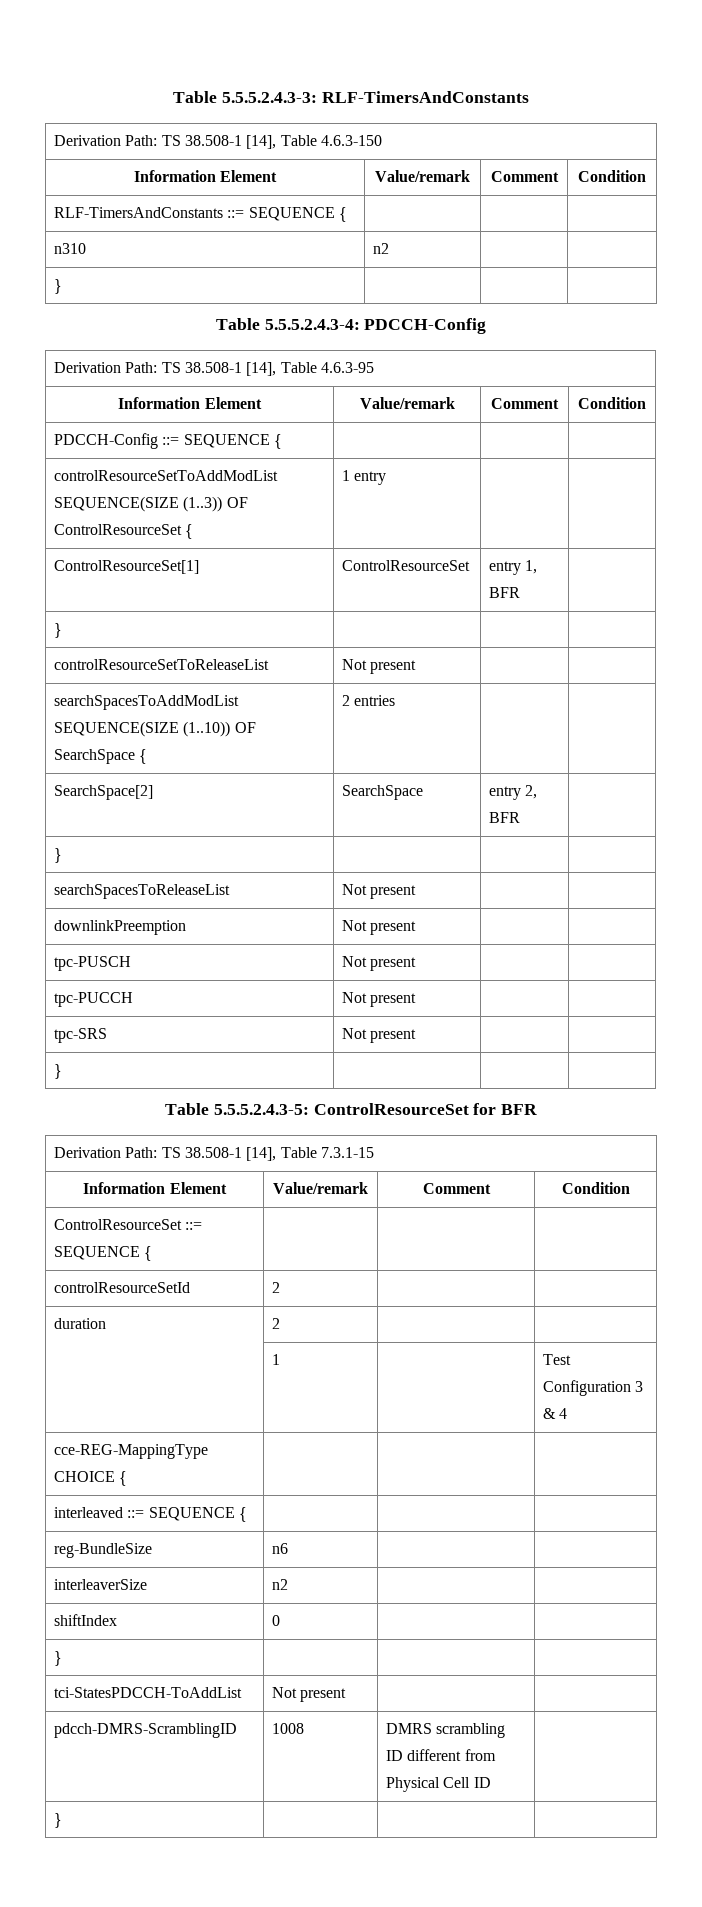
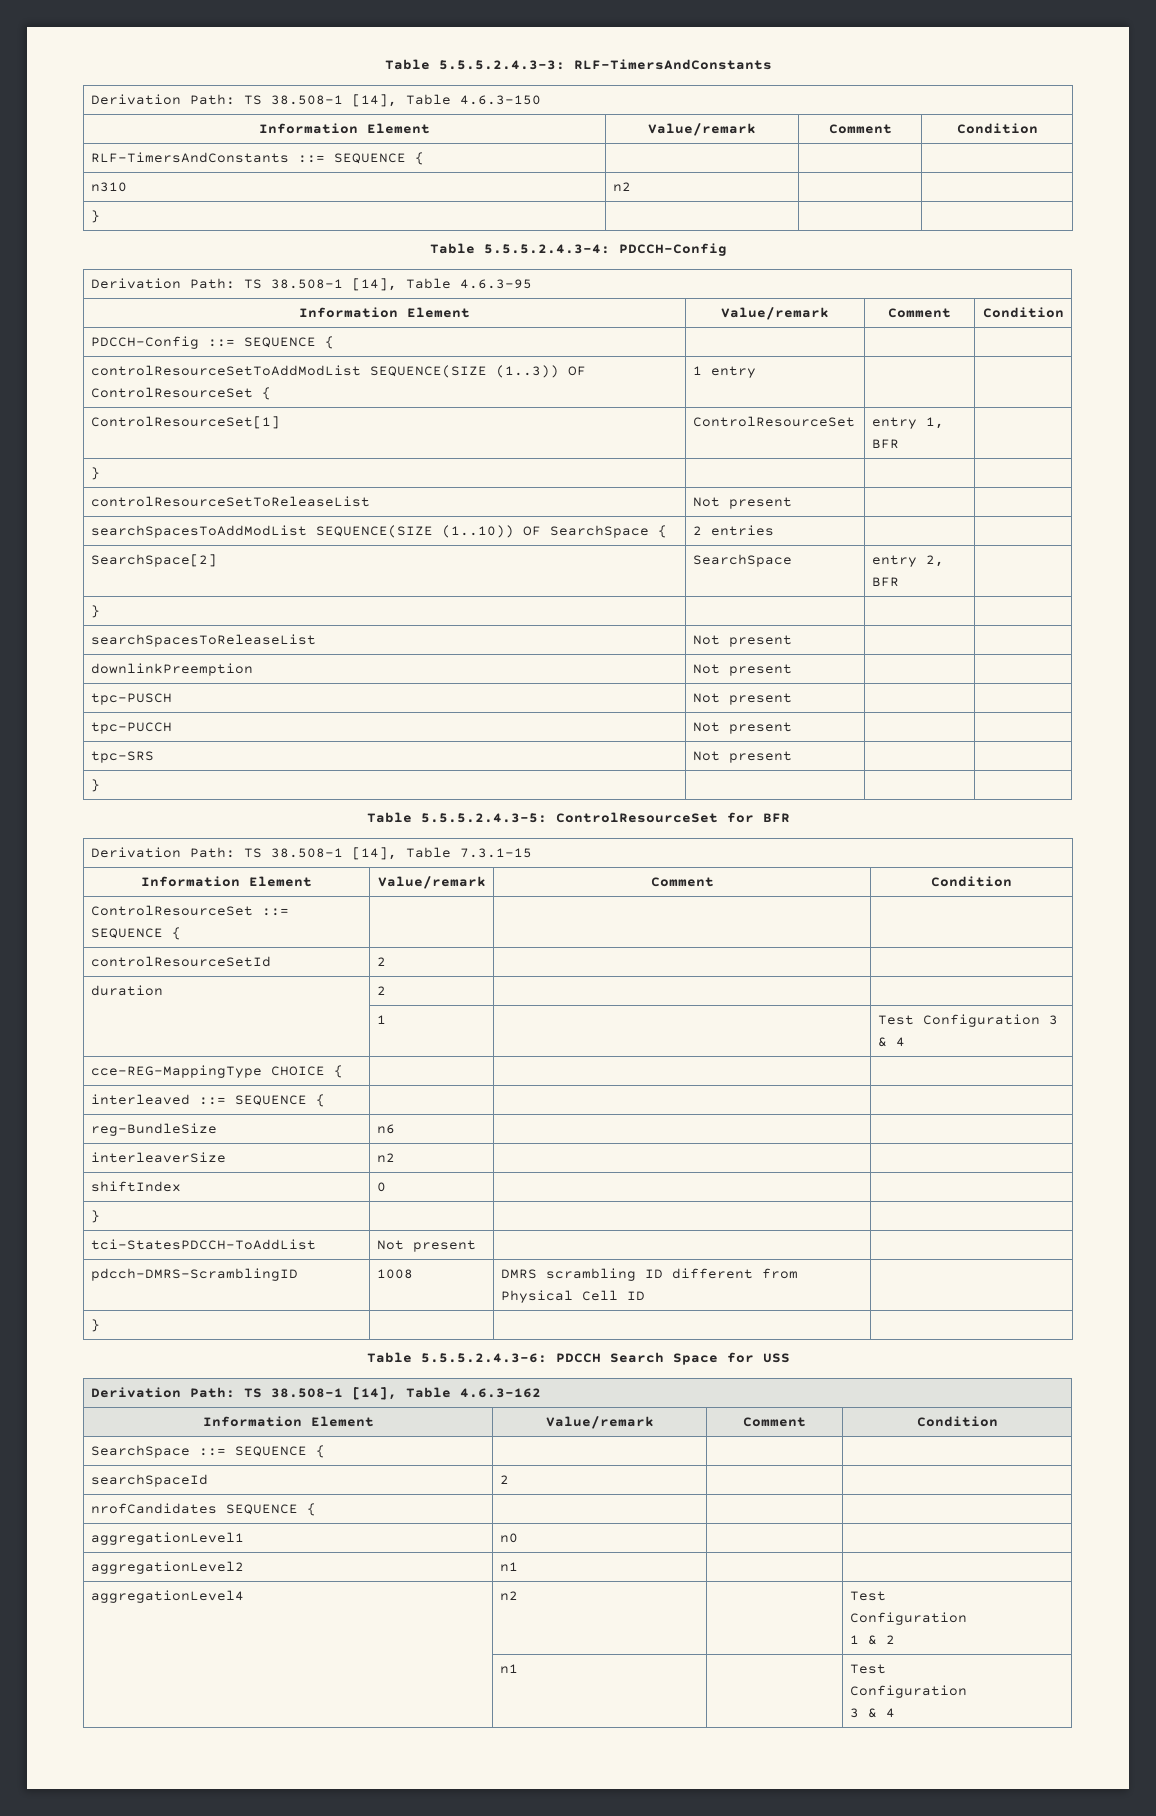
+ Table 5.5.5.2.4.3-6: PDCCH Search Space for USS
+ Derivation Path: TS 38.508-1 [14], Table 4.6.3-162
+ Information Element | Value/remark | Comment | Condition
+ SearchSpace ::= SEQUENCE { | | |
+ searchSpaceId | 2 | |
+ nrofCandidates SEQUENCE { | | |
+ aggregationLevel1 | n0 | |
+ aggregationLevel2 | n1 | |
+ aggregationLevel4 | n2 | | Test
+ Configuration
+ 1 & 2
+ | n1 | | Test
+ Configuration
+ 3 & 4

